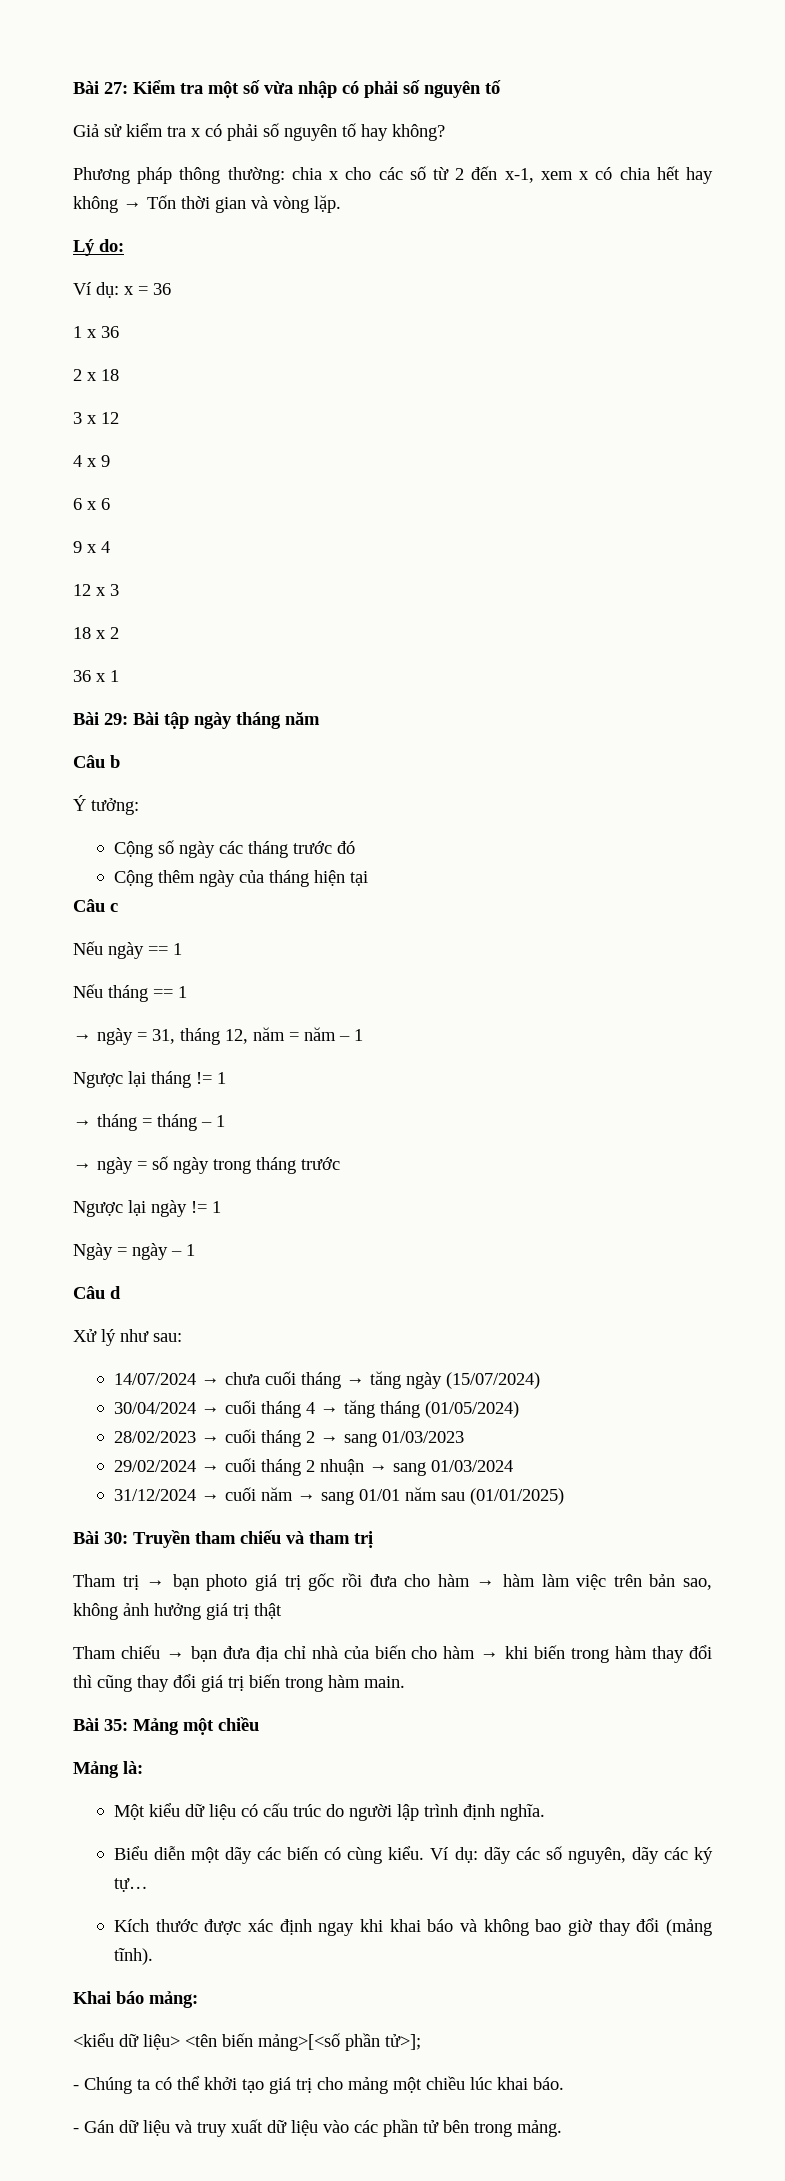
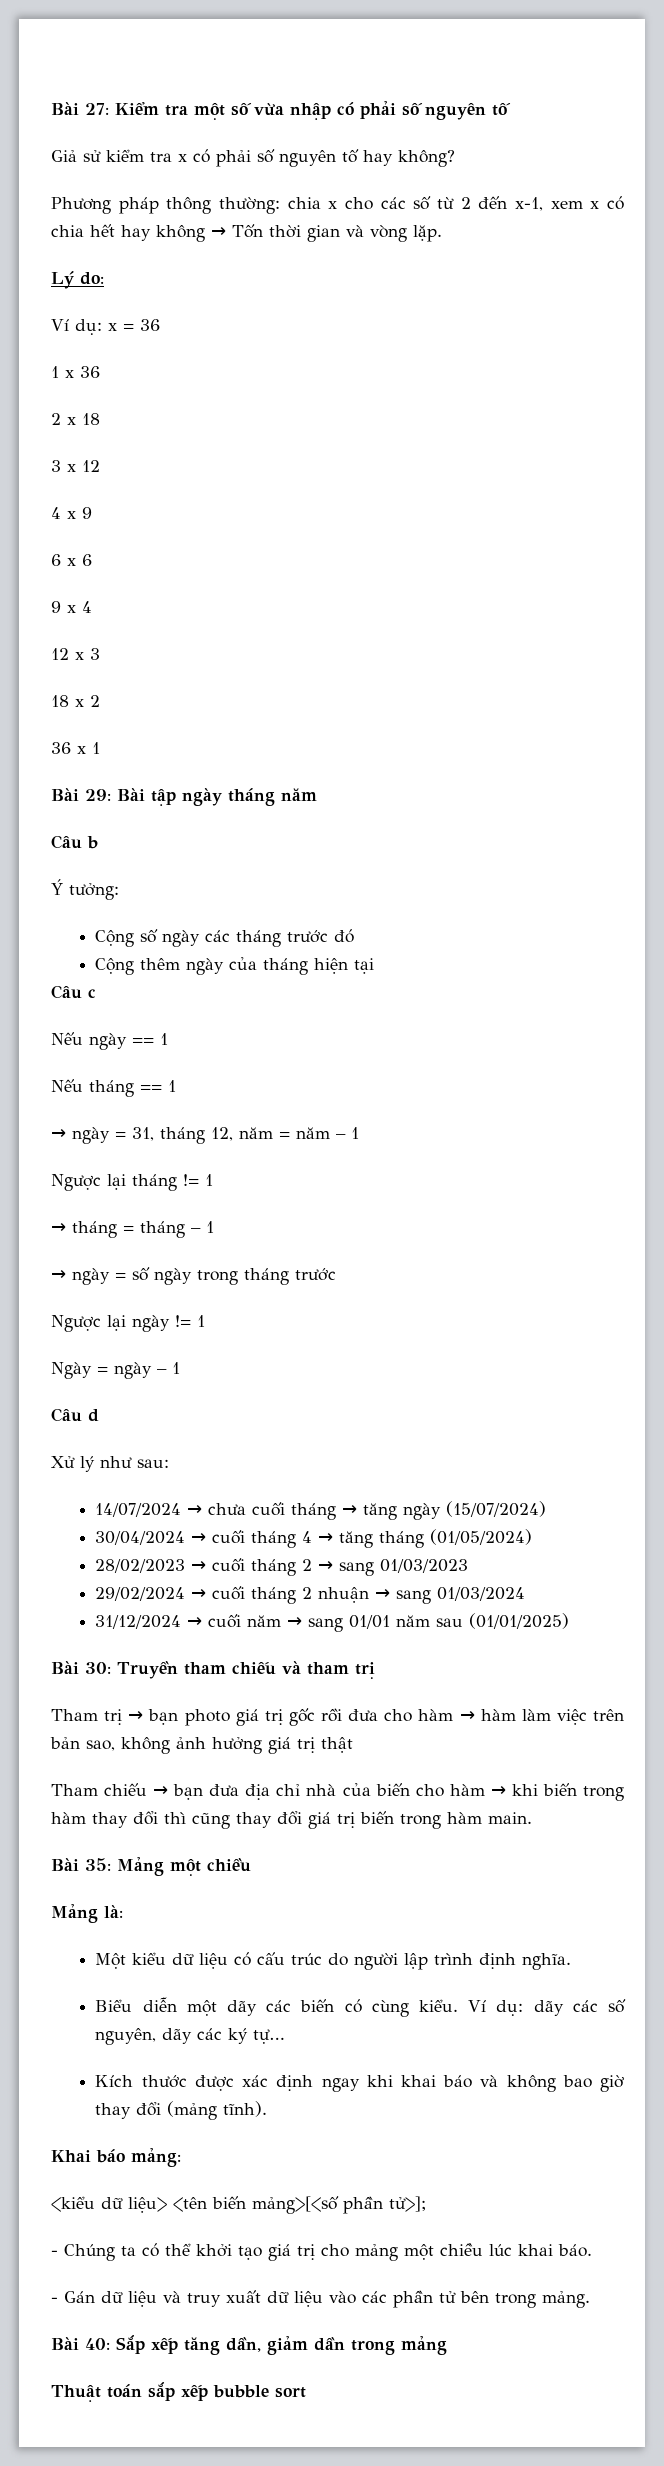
+ Bài 40: Sắp xếp tăng dần, giảm dần trong mảng
+ Thuật toán sắp xếp bubble sort

